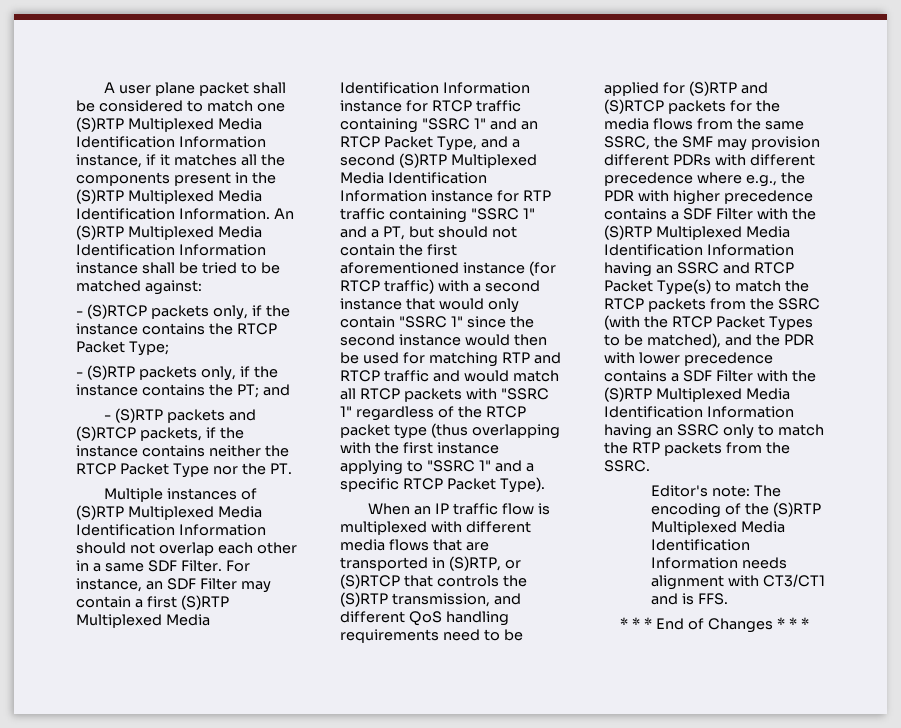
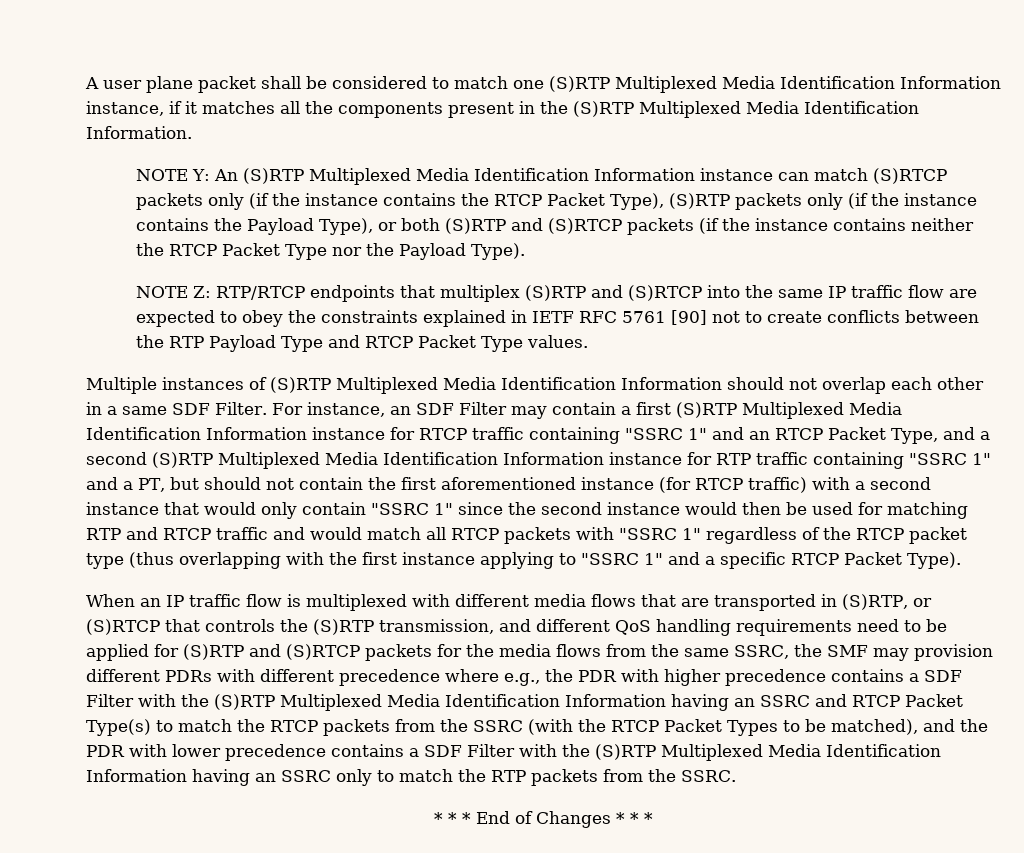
- A user plane packet shall be considered to match one (S)RTP Multiplexed Media Identification Information instance, if it matches all the components present in the (S)RTP Multiplexed Media Identification Information. An (S)RTP Multiplexed Media Identification Information instance shall be tried to be matched against:
- - (S)RTCP packets only, if the instance contains the RTCP Packet Type;
- - (S)RTP packets only, if the instance contains the PT; and
- - (S)RTP packets and (S)RTCP packets, if the instance contains neither the RTCP Packet Type nor the PT.
+ A user plane packet shall be considered to match one (S)RTP Multiplexed Media Identification Information instance, if it matches all the components present in the (S)RTP Multiplexed Media Identification Information.
+ NOTE Y: An (S)RTP Multiplexed Media Identification Information instance can match (S)RTCP packets only (if the instance contains the RTCP Packet Type), (S)RTP packets only (if the instance contains the Payload Type), or both (S)RTP and (S)RTCP packets (if the instance contains neither the RTCP Packet Type nor the Payload Type).
+ NOTE Z: RTP/RTCP endpoints that multiplex (S)RTP and (S)RTCP into the same IP traffic flow are expected to obey the constraints explained in IETF RFC 5761 [90] not to create conflicts between the RTP Payload Type and RTCP Packet Type values.
- Editor's note: The encoding of the (S)RTP Multiplexed Media Identification Information needs alignment with CT3/CT1 and is FFS.

